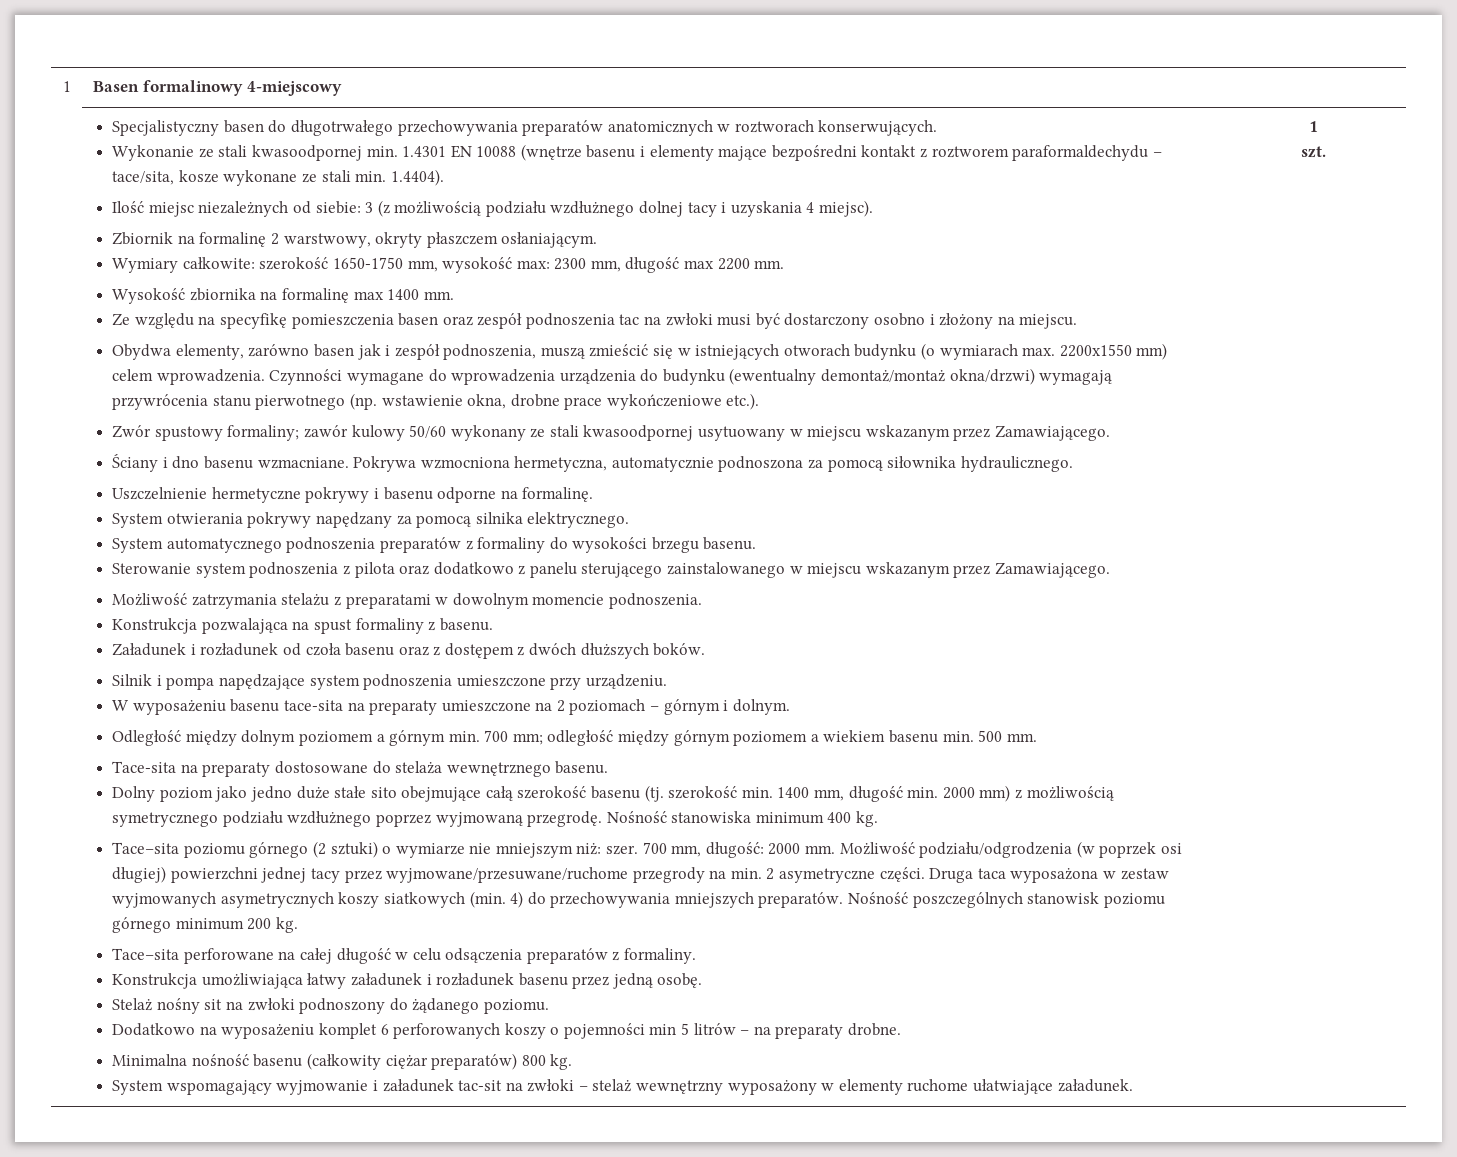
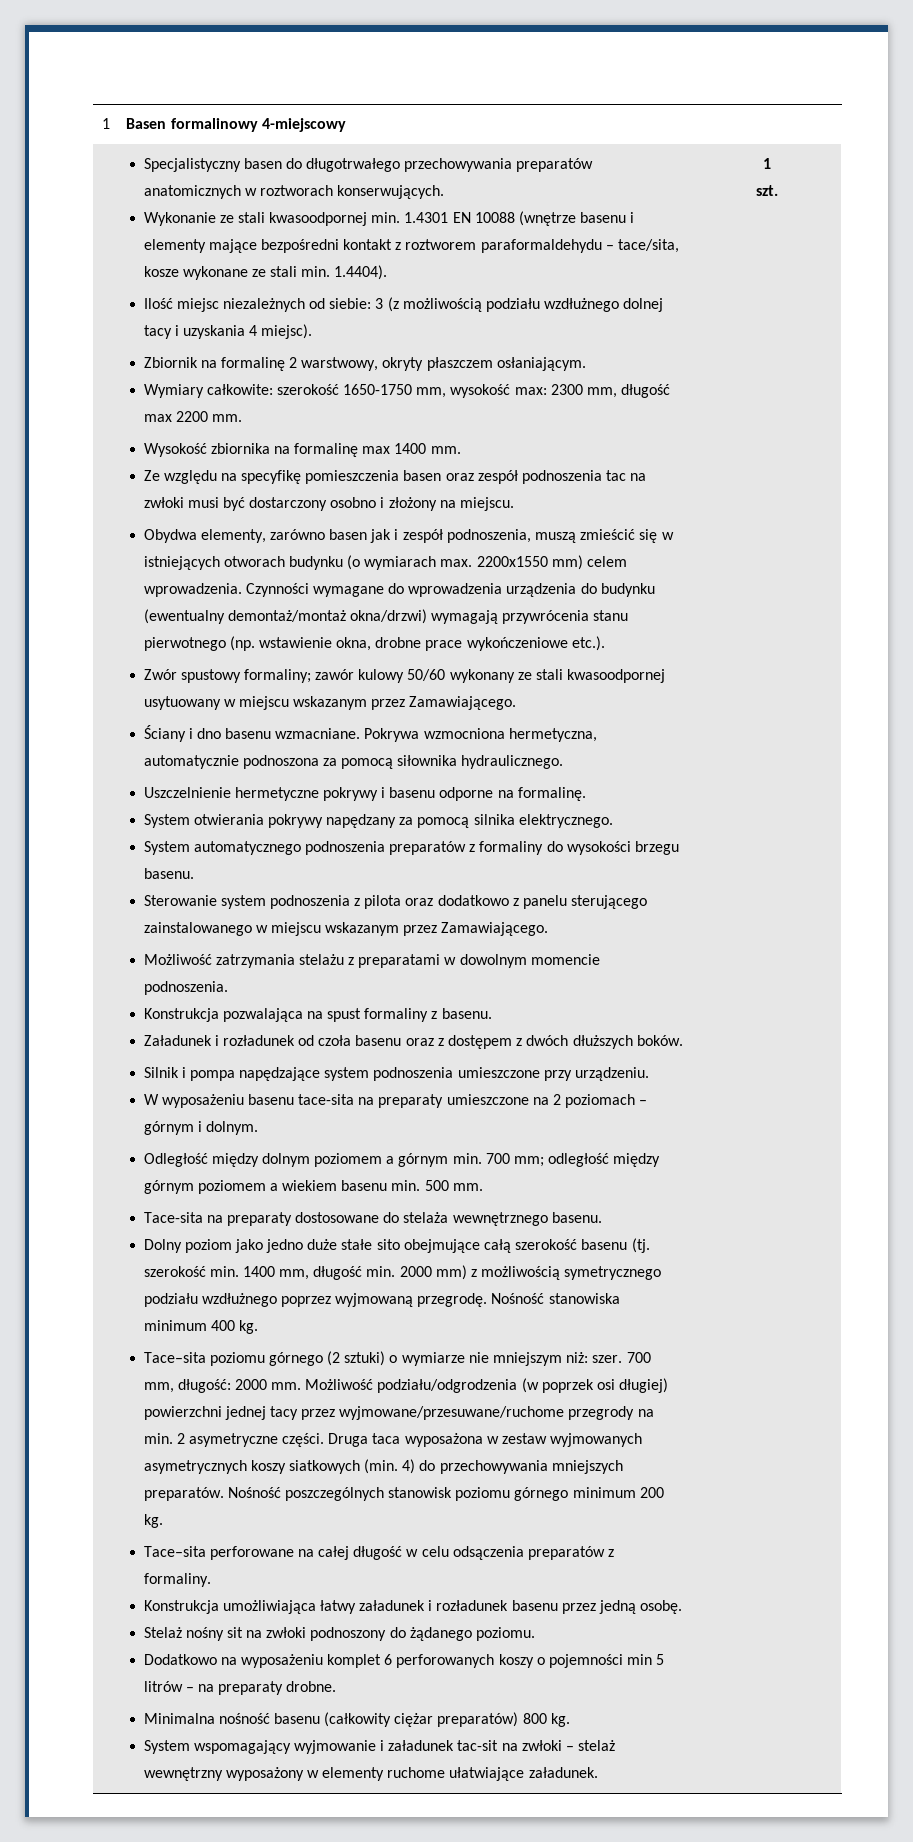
- Wykonanie ze stali kwasoodpornej min. 1.4301 EN 10088 (wnętrze basenu i elementy mające bezpośredni kontakt z roztworem paraformaldechydu – tace/sita, kosze wykonane ze stali min. 1.4404).
+ Wykonanie ze stali kwasoodpornej min. 1.4301 EN 10088 (wnętrze basenu i elementy mające bezpośredni kontakt z roztworem paraformaldehydu – tace/sita, kosze wykonane ze stali min. 1.4404).

